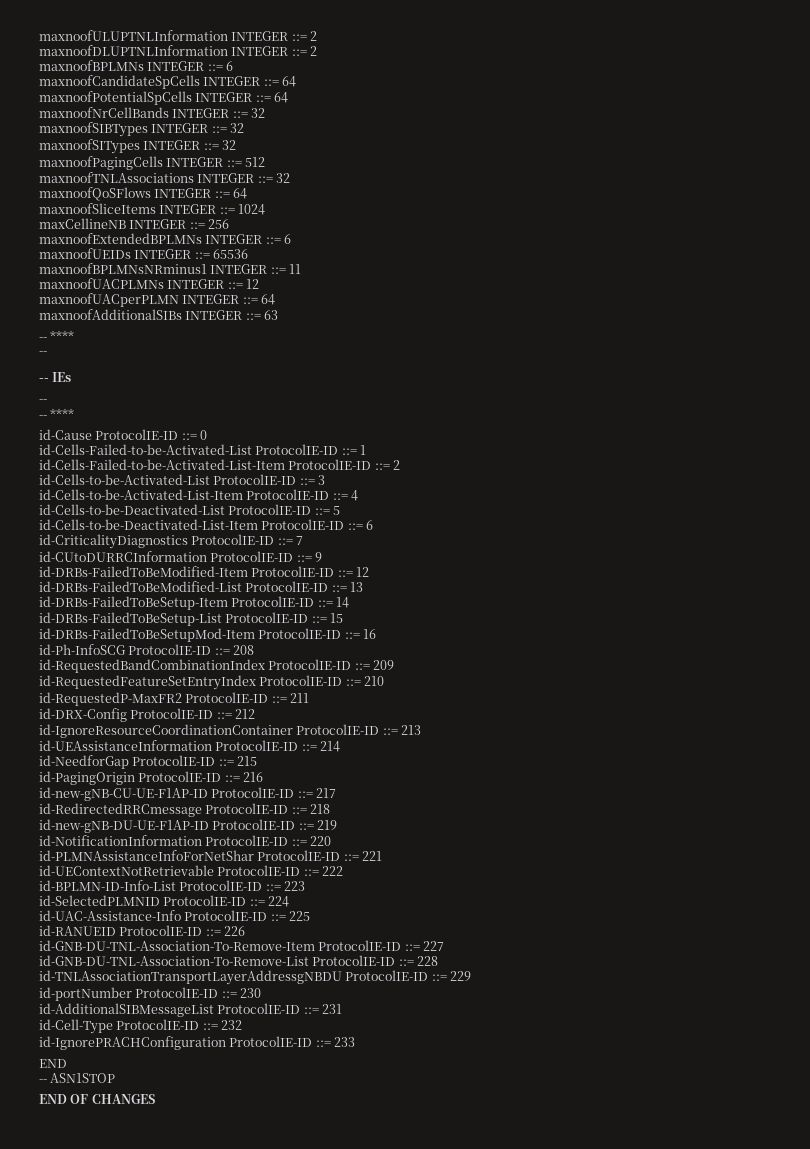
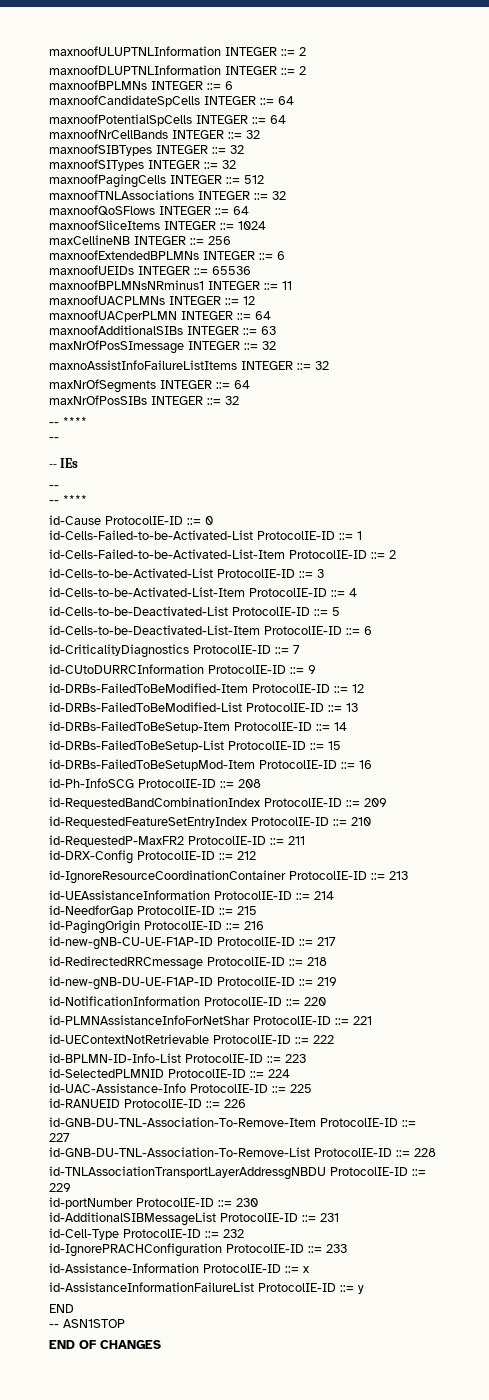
+ maxNrOfPosSImessage INTEGER ::= 32
+ maxnoAssistInfoFailureListItems INTEGER ::= 32
+ maxNrOfSegments INTEGER ::= 64
+ maxNrOfPosSIBs INTEGER ::= 32
+ id-Assistance-Information ProtocolIE-ID ::= x
+ id-AssistanceInformationFailureList ProtocolIE-ID ::= y

